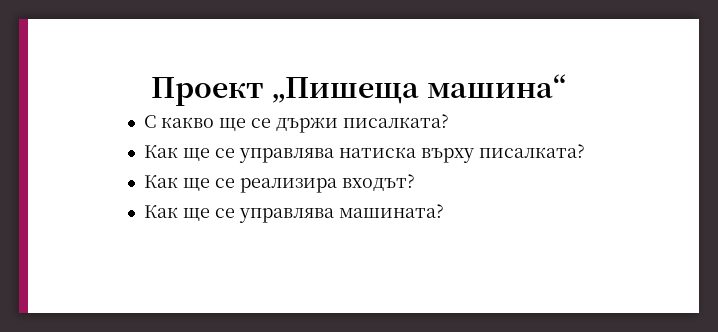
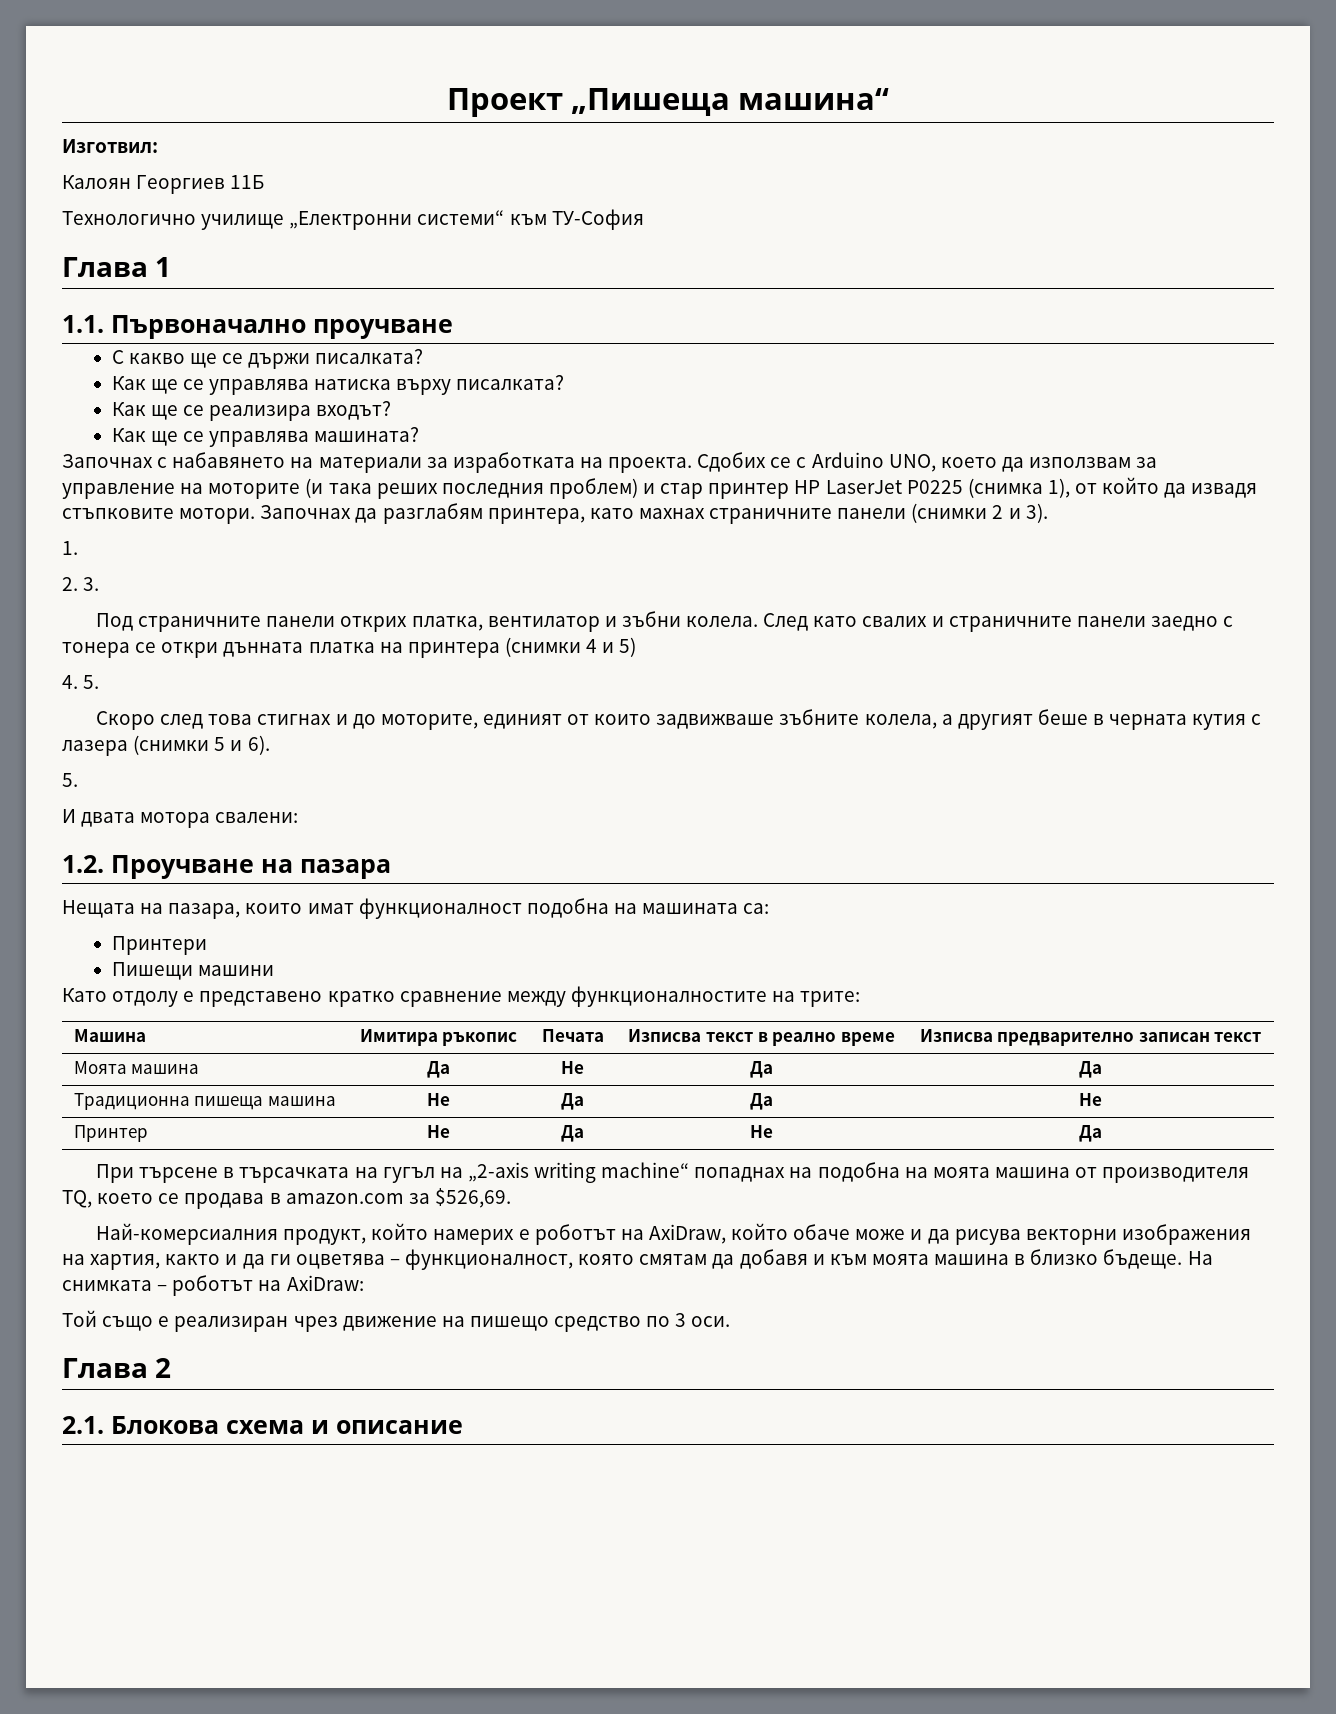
+ Изготвил:
+ Калоян Георгиев 11Б
+ Технологично училище „Електронни системи“ към ТУ-София
+ Глава 1
+ 1.1. Първоначално проучване
+ Започнах с набавянето на материали за изработката на проекта. Сдобих се с Arduino UNO, което да използвам за управление на моторите (и така реших последния проблем) и стар принтер HP LaserJet P0225 (снимка 1), от който да извадя стъпковите мотори. Започнах да разглабям принтера, като махнах страничните панели (снимки 2 и 3).
+ 1.
+ 2. 3.
+ Под страничните панели открих платка, вентилатор и зъбни колела. След като свалих и страничните панели заедно с тонера се откри дънната платка на принтера (снимки 4 и 5)
+ 4. 5.
+ Скоро след това стигнах и до моторите, единият от които задвижваше зъбните колела, а другият беше в черната кутия с лазера (снимки 5 и 6).
+ 5.
+ И двата мотора свалени:
+ 1.2. Проучване на пазара
+ Нещата на пазара, които имат функционалност подобна на машината са:
+ Принтери
+ Пишещи машини
+ Като отдолу е представено кратко сравнение между функционалностите на трите:
+ Машина | Имитира ръкопис | Печата | Изписва текст в реално време | Изписва предварително записан текст
+ Моята машина | Да | Не | Да | Да
+ Традиционна пишеща машина | Не | Да | Да | Не
+ Принтер | Не | Да | Не | Да
+ При търсене в търсачката на гугъл на „2-axis writing machine“ попаднах на подобна на моята машина от производителя TQ, което се продава в amazon.com за $526,69.
+ Най-комерсиалния продукт, който намерих е роботът на AxiDraw, който обаче може и да рисува векторни изображения на хартия, както и да ги оцветява – функционалност, която смятам да добавя и към моята машина в близко бъдеще. На снимката – роботът на AxiDraw:
+ Той също е реализиран чрез движение на пишещо средство по 3 оси.
+ Глава 2
+ 2.1. Блокова схема и описание

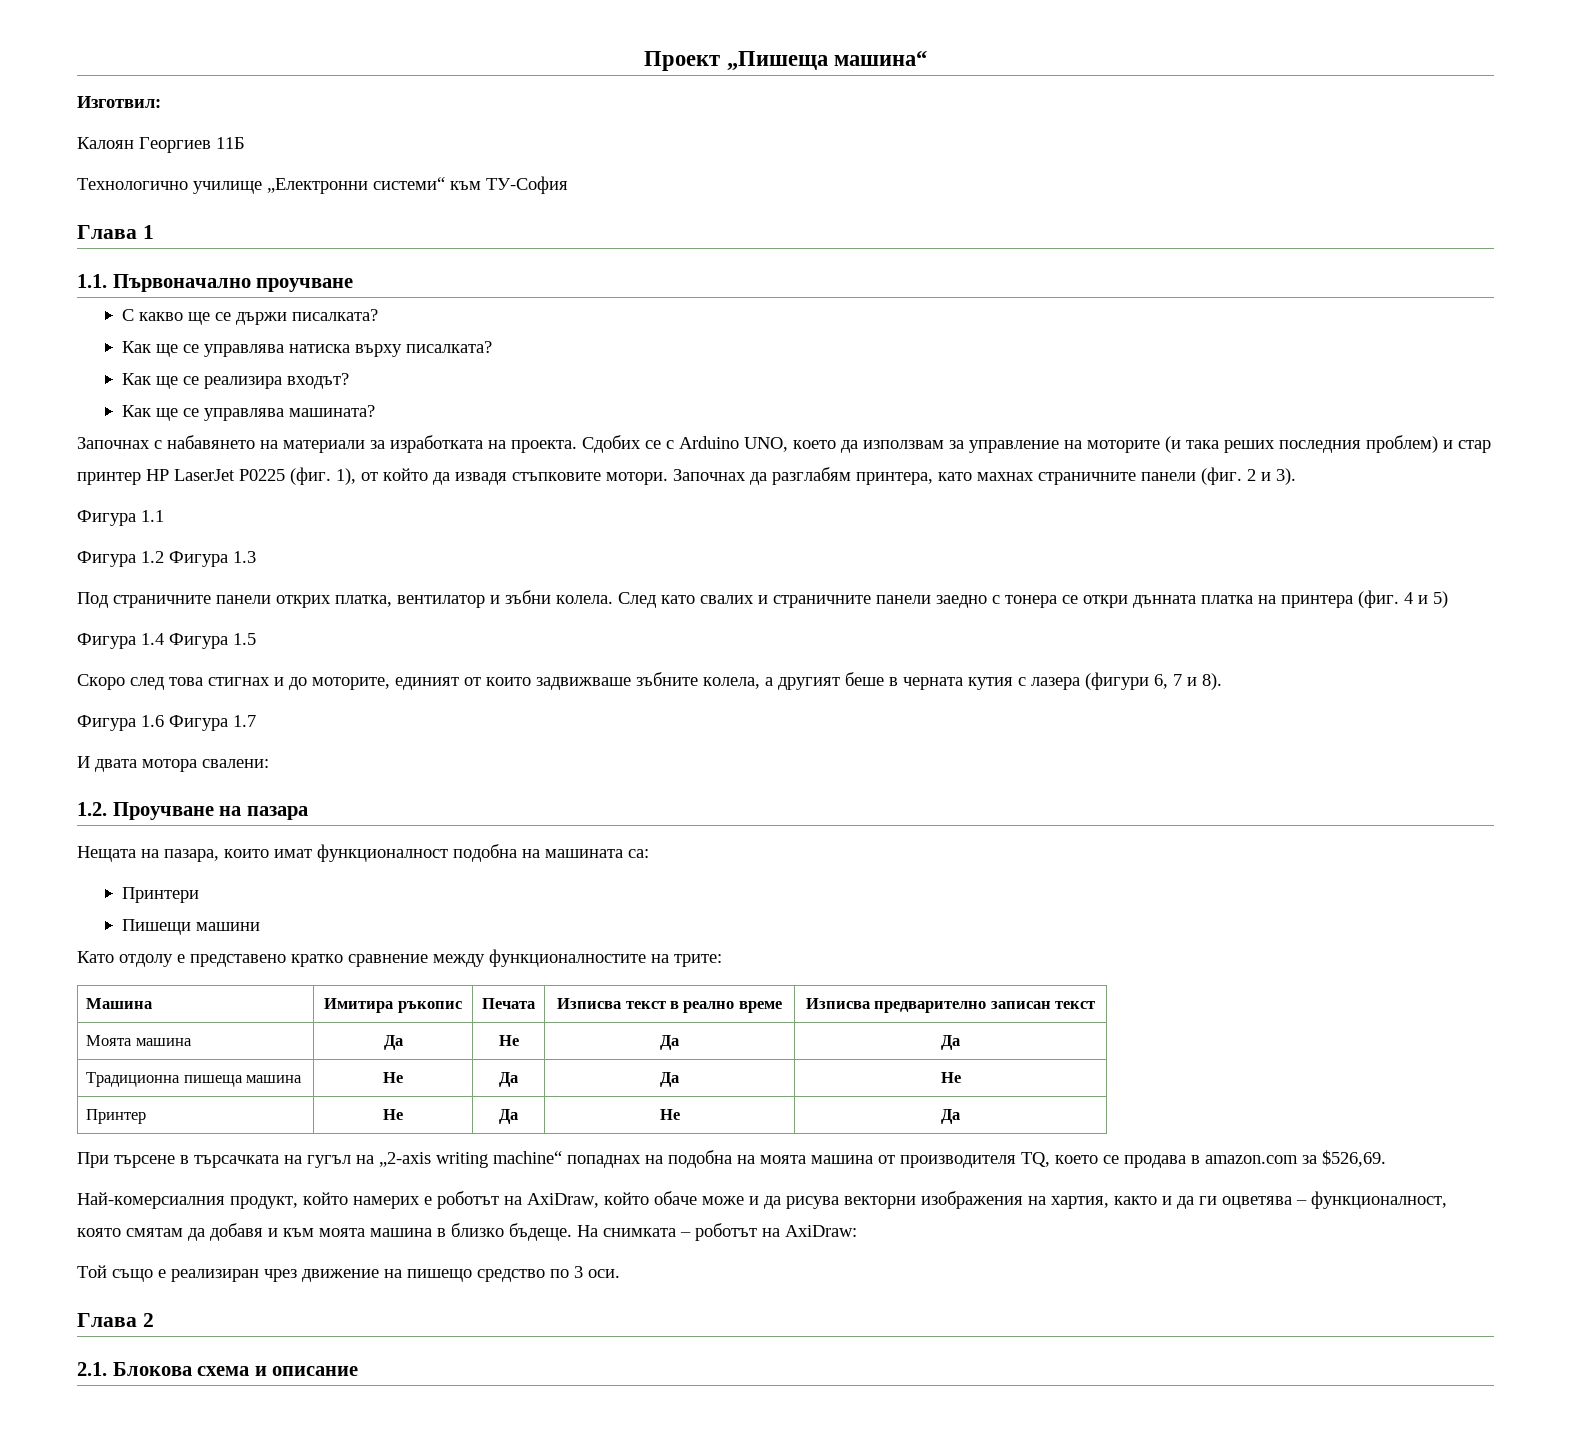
- Сдобих се с Arduino UNO, което да използвам за управление на моторите (и така реших последния проблем) и стар принтер HP LaserJet P0225 (снимка 1), от който да извадя стъпковите мотори.
+ Сдобих се с Arduino UNO, което да използвам за управление на моторите (и така реших последния проблем) и стар принтер HP LaserJet P0225 (фиг. 1), от който да извадя стъпковите мотори.
- Започнах да разглабям принтера, като махнах страничните панели (снимки 2 и 3).
+ Започнах да разглабям принтера, като махнах страничните панели (фиг. 2 и 3).
- 1.
- 2. 3.
+ Фигура 1.1
+ Фигура 1.2 Фигура 1.3
- След като свалих и страничните панели заедно с тонера се откри дънната платка на принтера (снимки 4 и 5)
+ След като свалих и страничните панели заедно с тонера се откри дънната платка на принтера (фиг. 4 и 5)
- 4. 5.
+ Фигура 1.4 Фигура 1.5
- Скоро след това стигнах и до моторите, единият от които задвижваше зъбните колела, а другият беше в черната кутия с лазера (снимки 5 и 6).
- 5.
+ Скоро след това стигнах и до моторите, единият от които задвижваше зъбните колела, а другият беше в черната кутия с лазера (фигури 6, 7 и 8).
+ Фигура 1.6 Фигура 1.7

